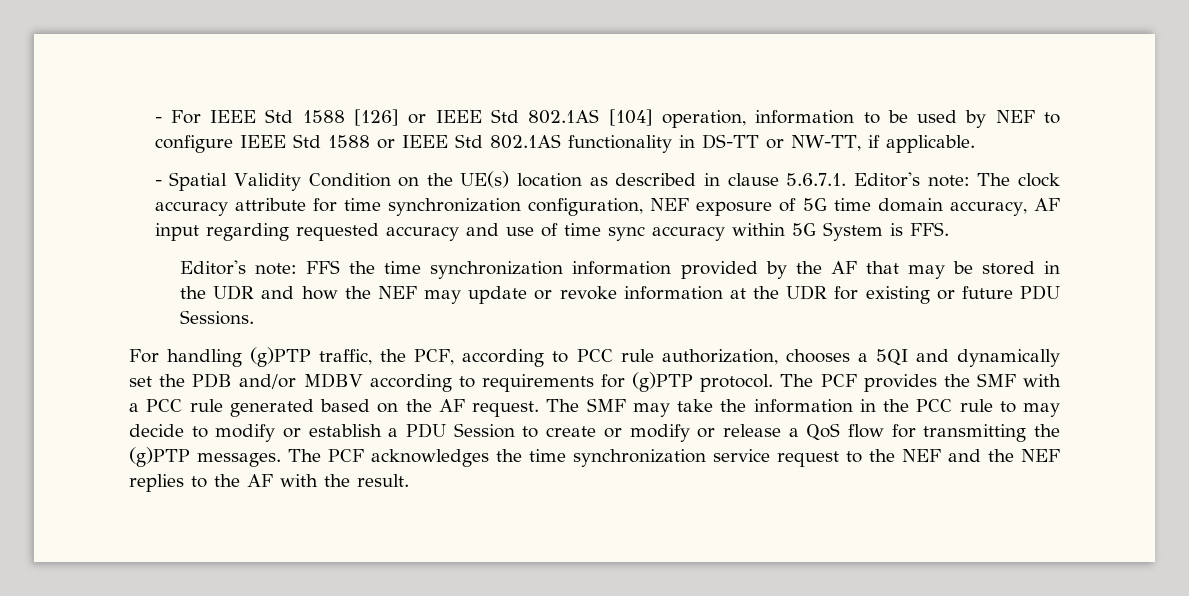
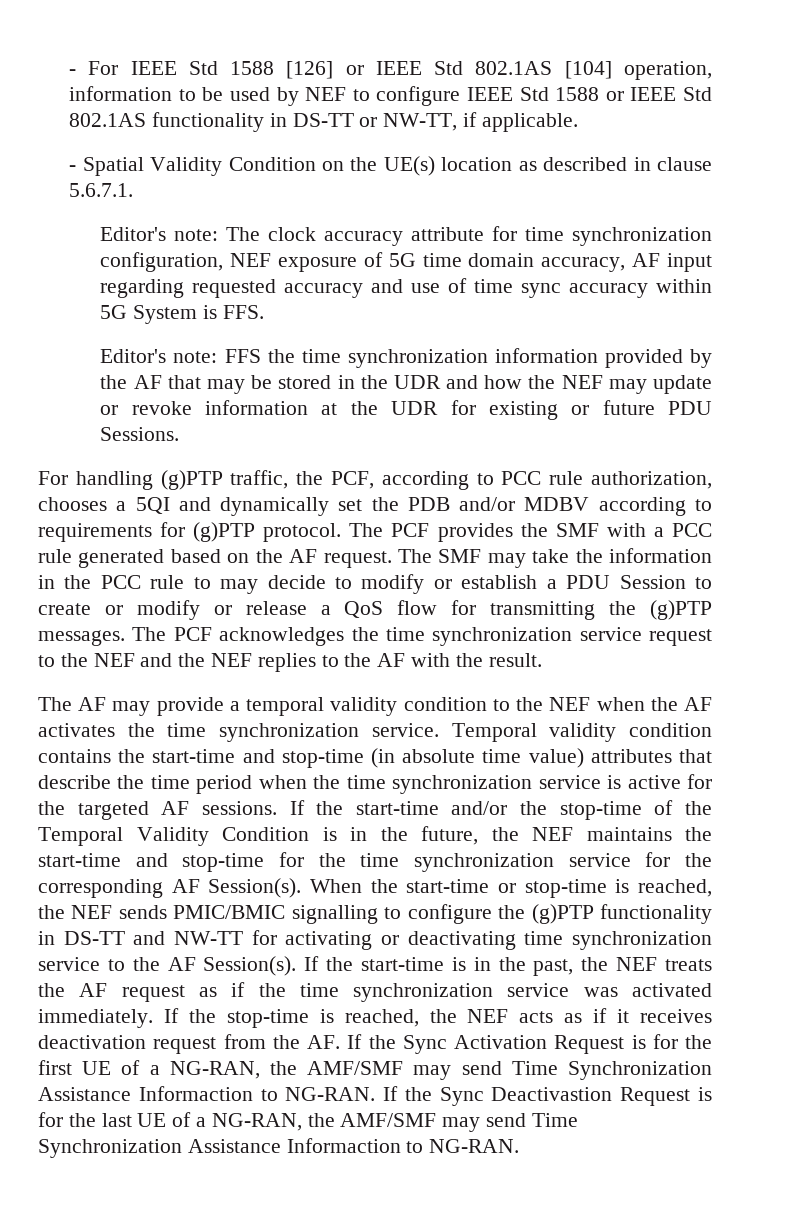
- - Spatial Validity Condition on the UE(s) location as described in clause 5.6.7.1. Editor's note: The clock accuracy attribute for time synchronization configuration, NEF exposure of 5G time domain accuracy, AF input regarding requested accuracy and use of time sync accuracy within 5G System is FFS.
+ - Spatial Validity Condition on the UE(s) location as described in clause 5.6.7.1.
+ Editor's note: The clock accuracy attribute for time synchronization configuration, NEF exposure of 5G time domain accuracy, AF input regarding requested accuracy and use of time sync accuracy within 5G System is FFS.
+ The AF may provide a temporal validity condition to the NEF when the AF activates the time synchronization service. Temporal validity condition contains the start-time and stop-time (in absolute time value) attributes that describe the time period when the time synchronization service is active for the targeted AF sessions. If the start-time and/or the stop-time of the Temporal Validity Condition is in the future, the NEF maintains the start-time and stop-time for the time synchronization service for the corresponding AF Session(s). When the start-time or stop-time is reached, the NEF sends PMIC/BMIC signalling to configure the (g)PTP functionality in DS-TT and NW-TT for activating or deactivating time synchronization service to the AF Session(s). If the start-time is in the past, the NEF treats the AF request as if the time synchronization service was activated immediately. If the stop-time is reached, the NEF acts as if it receives deactivation request from the AF. If the Sync Activation Request is for the first UE of a NG-RAN, the AMF/SMF may send Time Synchronization Assistance Informaction to NG-RAN. If the Sync Deactivastion Request is for the last UE of a NG-RAN, the AMF/SMF may send Time Synchronization Assistance Informaction to NG-RAN.

